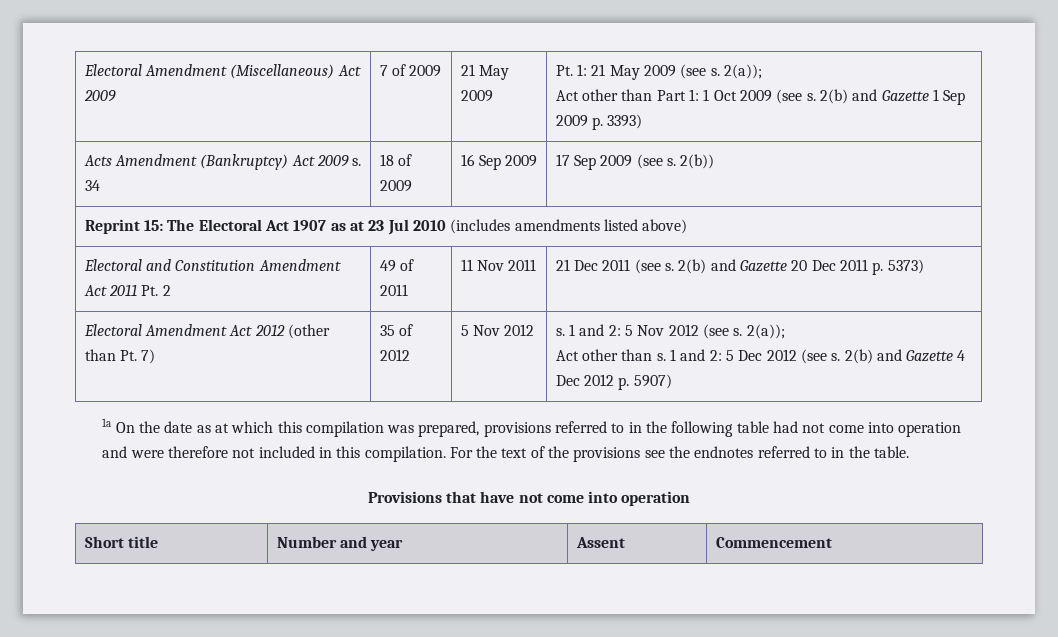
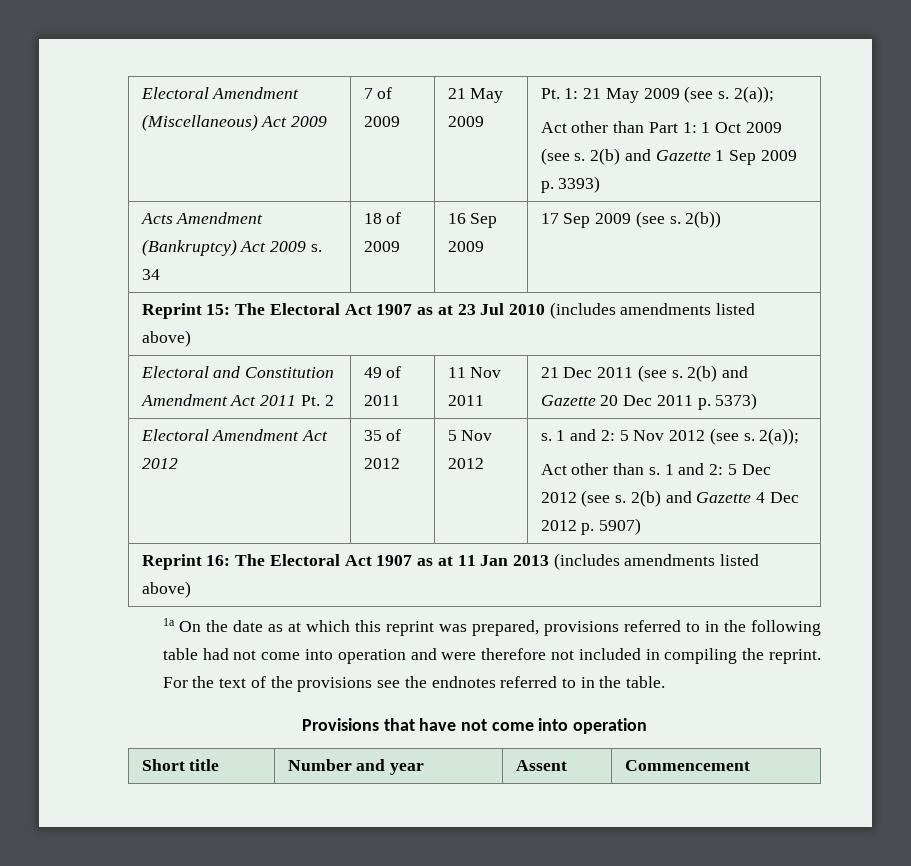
- Electoral Amendment Act 2012 (other than Pt. 7)
+ Electoral Amendment Act 2012
+ Reprint 16: The Electoral Act 1907 as at 11 Jan 2013 (includes amendments listed above)
- 1a On the date as at which this compilation was prepared, provisions referred to in the following table had not come into operation and were therefore not included in this compilation.
+ 1a On the date as at which this reprint was prepared, provisions referred to in the following table had not come into operation and were therefore not included in compiling the reprint.

